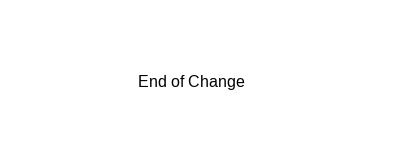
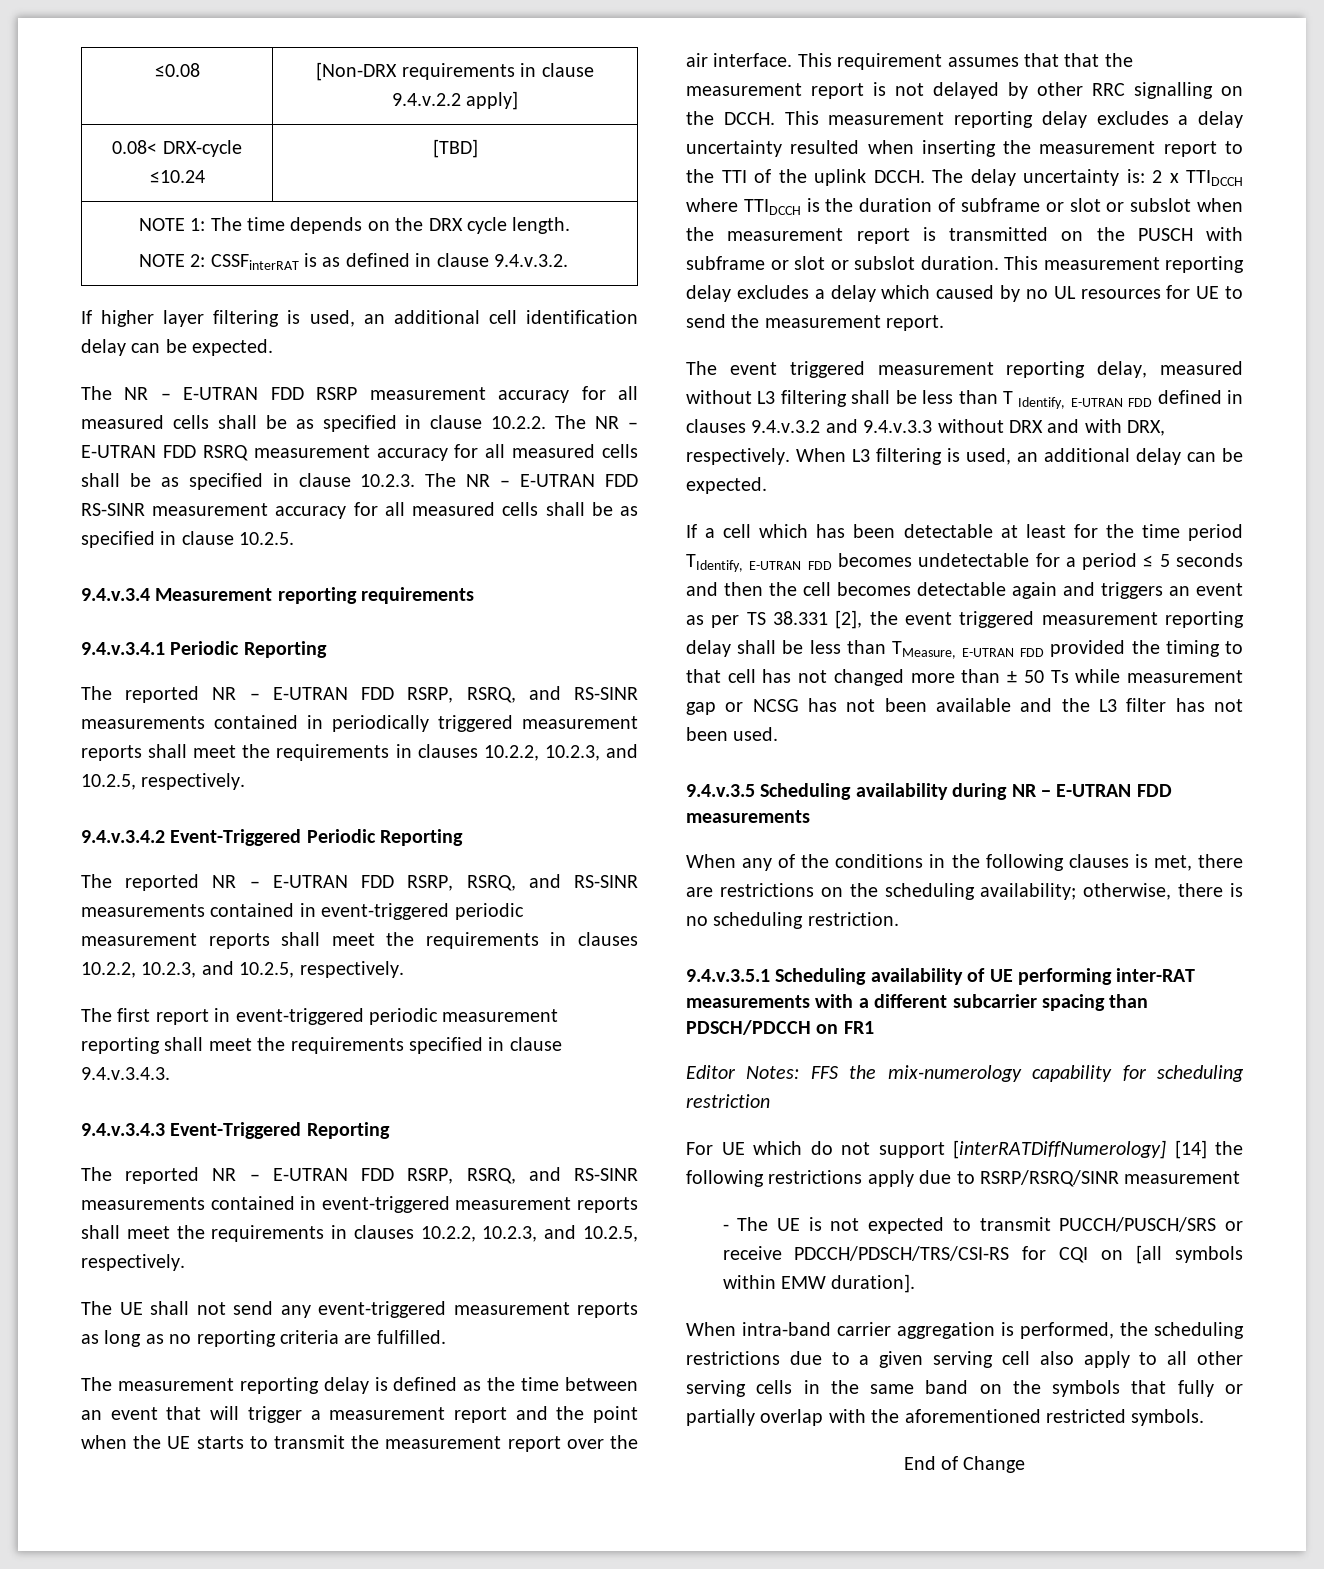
+ ≤0.08 | [Non-DRX requirements in clause 9.4.v.2.2 apply]
+ 0.08< DRX-cycle ≤10.24 | [TBD]
+ NOTE 1: The time depends on the DRX cycle length.
+ NOTE 2: CSSFinterRAT is as defined in clause 9.4.v.3.2.
+ If higher layer filtering is used, an additional cell identification delay can be expected.
+ The NR – E-UTRAN FDD RSRP measurement accuracy for all measured cells shall be as specified in clause 10.2.2. The NR – E-UTRAN FDD RSRQ measurement accuracy for all measured cells shall be as specified in clause 10.2.3. The NR – E-UTRAN FDD RS-SINR measurement accuracy for all measured cells shall be as specified in clause 10.2.5.
+ 9.4.v.3.4 Measurement reporting requirements
+ 9.4.v.3.4.1 Periodic Reporting
+ The reported NR – E-UTRAN FDD RSRP, RSRQ, and RS-SINR measurements contained in periodically triggered measurement reports shall meet the requirements in clauses 10.2.2, 10.2.3, and 10.2.5, respectively.
+ 9.4.v.3.4.2 Event-Triggered Periodic Reporting
+ The reported NR – E-UTRAN FDD RSRP, RSRQ, and RS-SINR measurements contained in event-triggered periodic measurement reports shall meet the requirements in clauses 10.2.2, 10.2.3, and 10.2.5, respectively.
+ The first report in event-triggered periodic measurement reporting shall meet the requirements specified in clause 9.4.v.3.4.3.
+ 9.4.v.3.4.3 Event-Triggered Reporting
+ The reported NR – E-UTRAN FDD RSRP, RSRQ, and RS-SINR measurements contained in event-triggered measurement reports shall meet the requirements in clauses 10.2.2, 10.2.3, and 10.2.5, respectively.
+ The UE shall not send any event-triggered measurement reports as long as no reporting criteria are fulfilled.
+ The measurement reporting delay is defined as the time between an event that will trigger a measurement report and the point when the UE starts to transmit the measurement report over the air interface. This requirement assumes that that the measurement report is not delayed by other RRC signalling on the DCCH. This measurement reporting delay excludes a delay uncertainty resulted when inserting the measurement report to the TTI of the uplink DCCH. The delay uncertainty is: 2 x TTIDCCH where TTIDCCH is the duration of subframe or slot or subslot when the measurement report is transmitted on the PUSCH with subframe or slot or subslot duration. This measurement reporting delay excludes a delay which caused by no UL resources for UE to send the measurement report.
+ The event triggered measurement reporting delay, measured without L3 filtering shall be less than T Identify, E-UTRAN FDD defined in clauses 9.4.v.3.2 and 9.4.v.3.3 without DRX and with DRX, respectively. When L3 filtering is used, an additional delay can be expected.
+ If a cell which has been detectable at least for the time period TIdentify, E-UTRAN FDD becomes undetectable for a period ≤ 5 seconds and then the cell becomes detectable again and triggers an event as per TS 38.331 [2], the event triggered measurement reporting delay shall be less than TMeasure, E-UTRAN FDD provided the timing to that cell has not changed more than ± 50 Ts while measurement gap or NCSG has not been available and the L3 filter has not been used.
+ 9.4.v.3.5 Scheduling availability during NR − E-UTRAN FDD measurements
+ When any of the conditions in the following clauses is met, there are restrictions on the scheduling availability; otherwise, there is no scheduling restriction.
+ 9.4.v.3.5.1 Scheduling availability of UE performing inter-RAT measurements with a different subcarrier spacing than PDSCH/PDCCH on FR1
+ Editor Notes: FFS the mix-numerology capability for scheduling restriction
+ For UE which do not support [interRATDiffNumerology] [14] the following restrictions apply due to RSRP/RSRQ/SINR measurement
+ - The UE is not expected to transmit PUCCH/PUSCH/SRS or receive PDCCH/PDSCH/TRS/CSI-RS for CQI on [all symbols within EMW duration].
+ When intra-band carrier aggregation is performed, the scheduling restrictions due to a given serving cell also apply to all other serving cells in the same band on the symbols that fully or partially overlap with the aforementioned restricted symbols.

